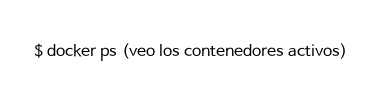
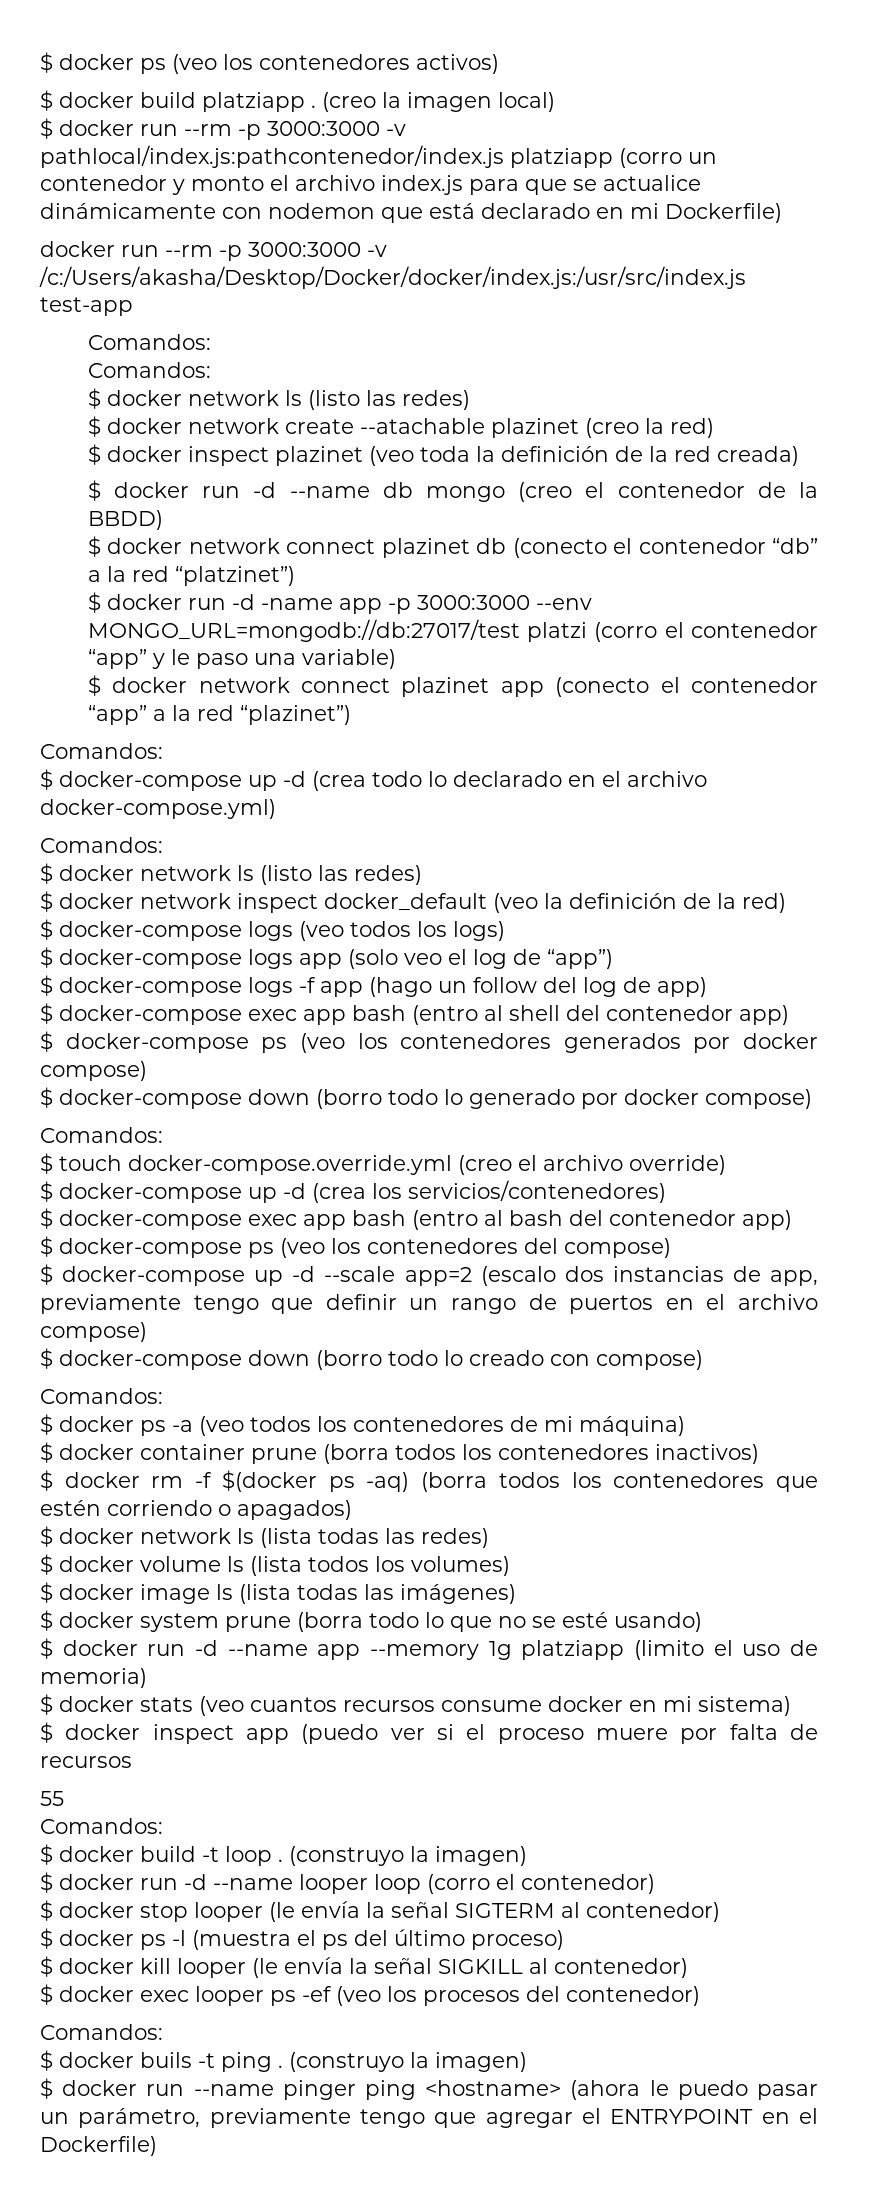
+ $ docker build platziapp . (creo la imagen local)
+ $ docker run --rm -p 3000:3000 -v pathlocal/index.js:pathcontenedor/index.js platziapp (corro un contenedor y monto el archivo index.js para que se actualice dinámicamente con nodemon que está declarado en mi Dockerfile)
+ docker run --rm -p 3000:3000 -v /c:/Users/akasha/Desktop/Docker/docker/index.js:/usr/src/index.js test-app
+ Comandos:
+ Comandos:
+ $ docker network ls (listo las redes)
+ $ docker network create --atachable plazinet (creo la red)
+ $ docker inspect plazinet (veo toda la definición de la red creada)
+ $ docker run -d --name db mongo (creo el contenedor de la BBDD)
+ $ docker network connect plazinet db (conecto el contenedor “db” a la red “platzinet”)
+ $ docker run -d -name app -p 3000:3000 --env MONGO_URL=mongodb://db:27017/test platzi (corro el contenedor “app” y le paso una variable)
+ $ docker network connect plazinet app (conecto el contenedor “app” a la red “plazinet”)
+ Comandos:
+ $ docker-compose up -d (crea todo lo declarado en el archivo docker-compose.yml)
+ Comandos:
+ $ docker network ls (listo las redes)
+ $ docker network inspect docker_default (veo la definición de la red)
+ $ docker-compose logs (veo todos los logs)
+ $ docker-compose logs app (solo veo el log de “app”)
+ $ docker-compose logs -f app (hago un follow del log de app)
+ $ docker-compose exec app bash (entro al shell del contenedor app)
+ $ docker-compose ps (veo los contenedores generados por docker compose)
+ $ docker-compose down (borro todo lo generado por docker compose)
+ Comandos:
+ $ touch docker-compose.override.yml (creo el archivo override)
+ $ docker-compose up -d (crea los servicios/contenedores)
+ $ docker-compose exec app bash (entro al bash del contenedor app)
+ $ docker-compose ps (veo los contenedores del compose)
+ $ docker-compose up -d --scale app=2 (escalo dos instancias de app, previamente tengo que definir un rango de puertos en el archivo compose)
+ $ docker-compose down (borro todo lo creado con compose)
+ Comandos:
+ $ docker ps -a (veo todos los contenedores de mi máquina)
+ $ docker container prune (borra todos los contenedores inactivos)
+ $ docker rm -f $(docker ps -aq) (borra todos los contenedores que estén corriendo o apagados)
+ $ docker network ls (lista todas las redes)
+ $ docker volume ls (lista todos los volumes)
+ $ docker image ls (lista todas las imágenes)
+ $ docker system prune (borra todo lo que no se esté usando)
+ $ docker run -d --name app --memory 1g platziapp (limito el uso de memoria)
+ $ docker stats (veo cuantos recursos consume docker en mi sistema)
+ $ docker inspect app (puedo ver si el proceso muere por falta de recursos
+ 55
+ Comandos:
+ $ docker build -t loop . (construyo la imagen)
+ $ docker run -d --name looper loop (corro el contenedor)
+ $ docker stop looper (le envía la señal SIGTERM al contenedor)
+ $ docker ps -l (muestra el ps del último proceso)
+ $ docker kill looper (le envía la señal SIGKILL al contenedor)
+ $ docker exec looper ps -ef (veo los procesos del contenedor)
+ Comandos:
+ $ docker buils -t ping . (construyo la imagen)
+ $ docker run --name pinger ping <hostname> (ahora le puedo pasar un parámetro, previamente tengo que agregar el ENTRYPOINT en el Dockerfile)

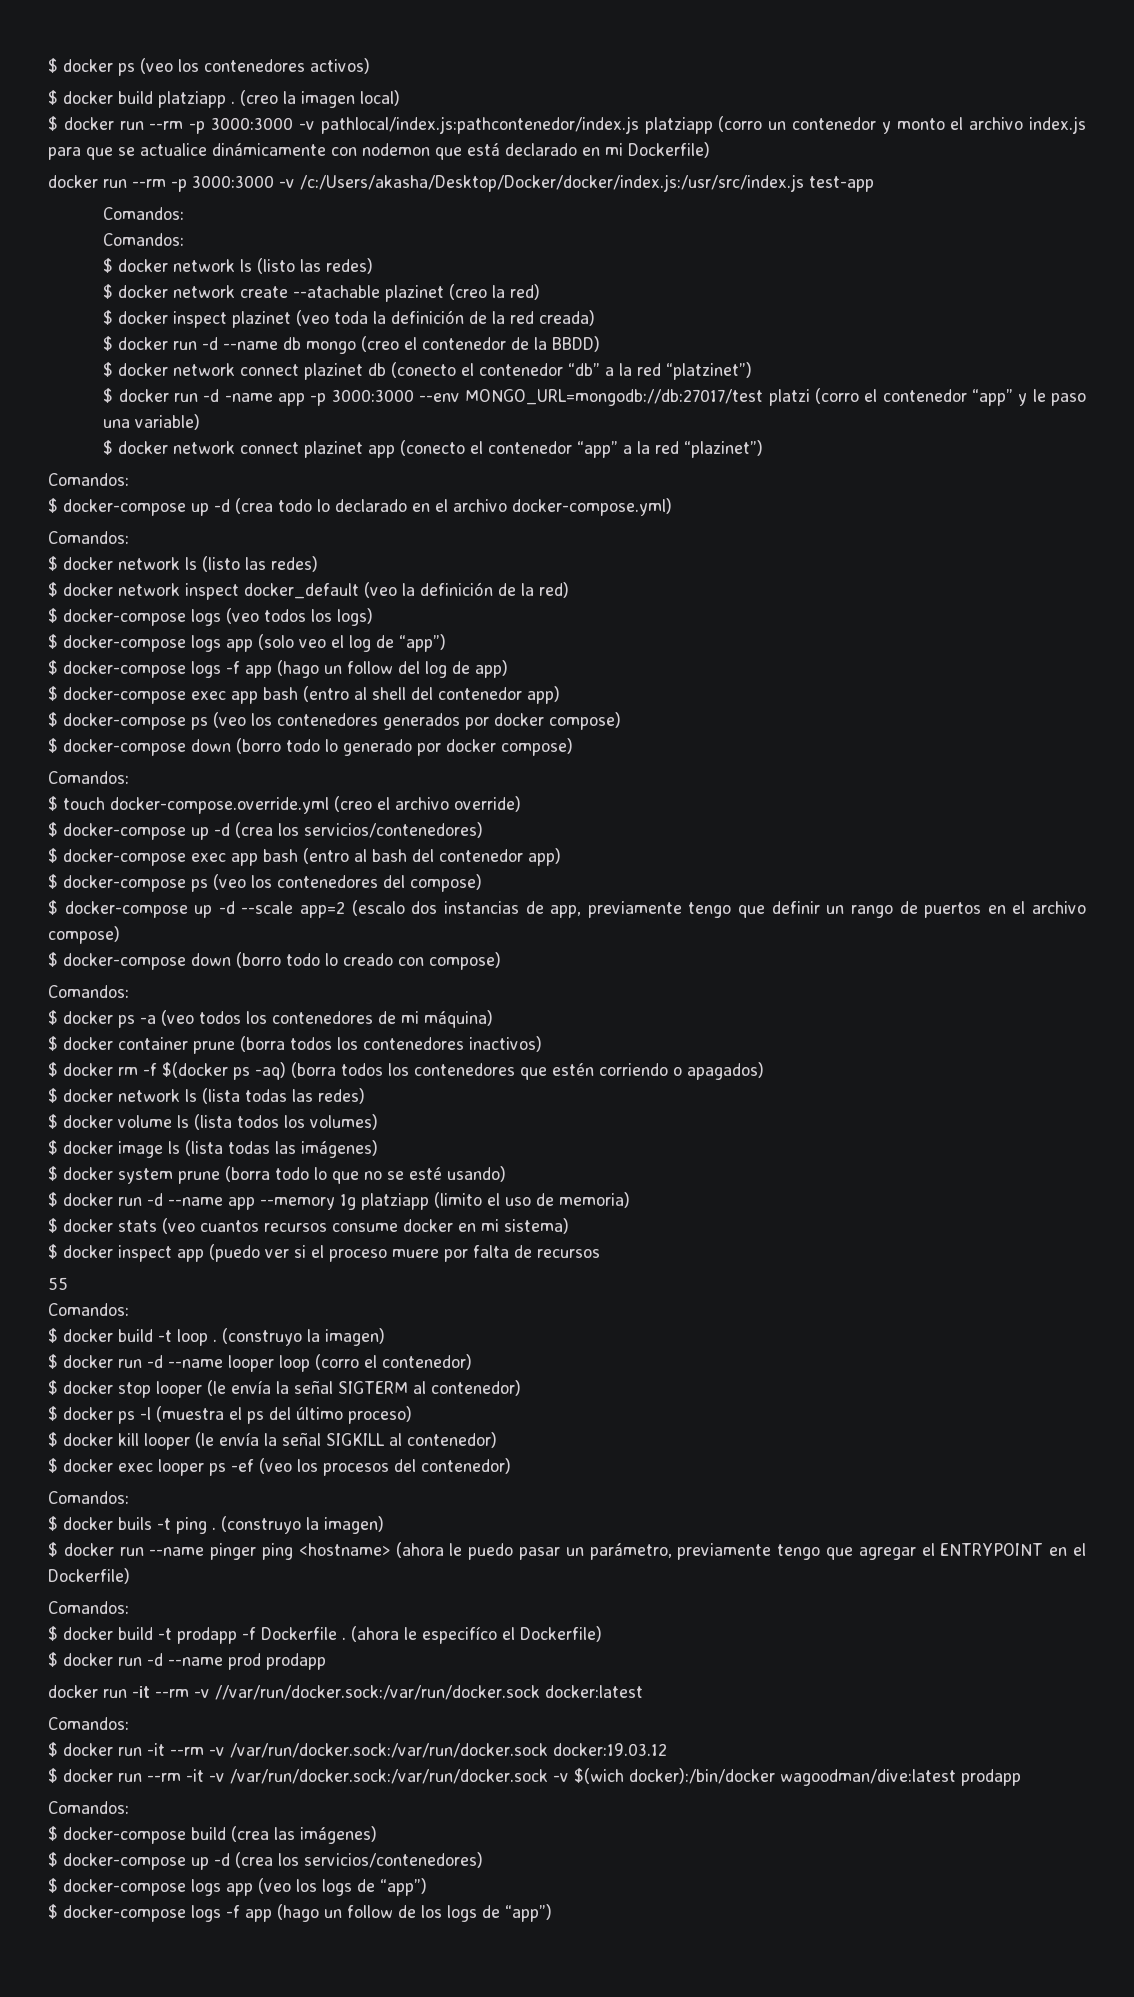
  $ docker run --name pinger ping <hostname> (ahora le puedo pasar un parámetro, previamente tengo que agregar el ENTRYPOINT en el Dockerfile)
+ Comandos:
+ $ docker build -t prodapp -f Dockerfile . (ahora le especifíco el Dockerfile)
+ $ docker run -d --name prod prodapp
+ docker run -it --rm -v //var/run/docker.sock:/var/run/docker.sock docker:latest
+ Comandos:
+ $ docker run -it --rm -v /var/run/docker.sock:/var/run/docker.sock docker:19.03.12
+ $ docker run --rm -it -v /var/run/docker.sock:/var/run/docker.sock -v $(wich docker):/bin/docker wagoodman/dive:latest prodapp
+ Comandos:
+ $ docker-compose build (crea las imágenes)
+ $ docker-compose up -d (crea los servicios/contenedores)
+ $ docker-compose logs app (veo los logs de “app”)
+ $ docker-compose logs -f app (hago un follow de los logs de “app”)

